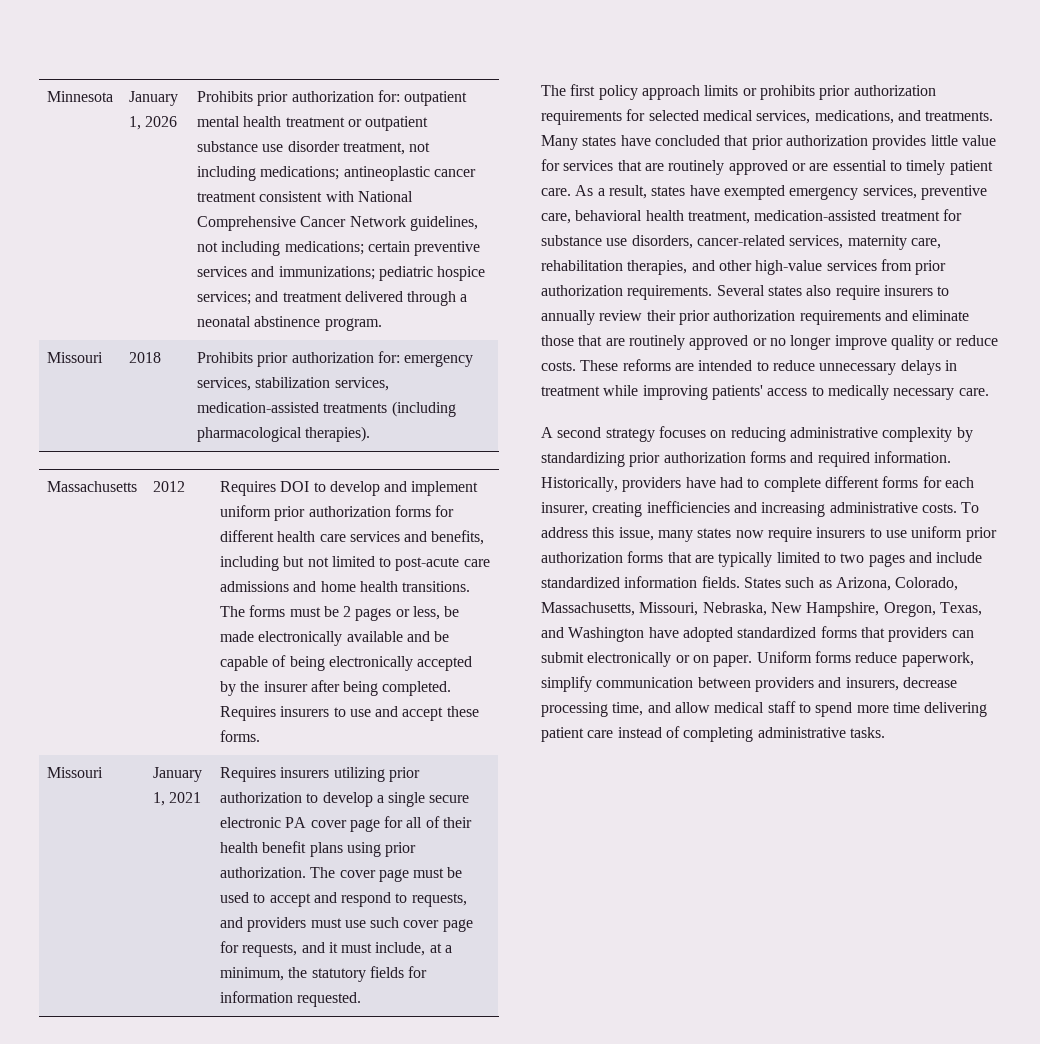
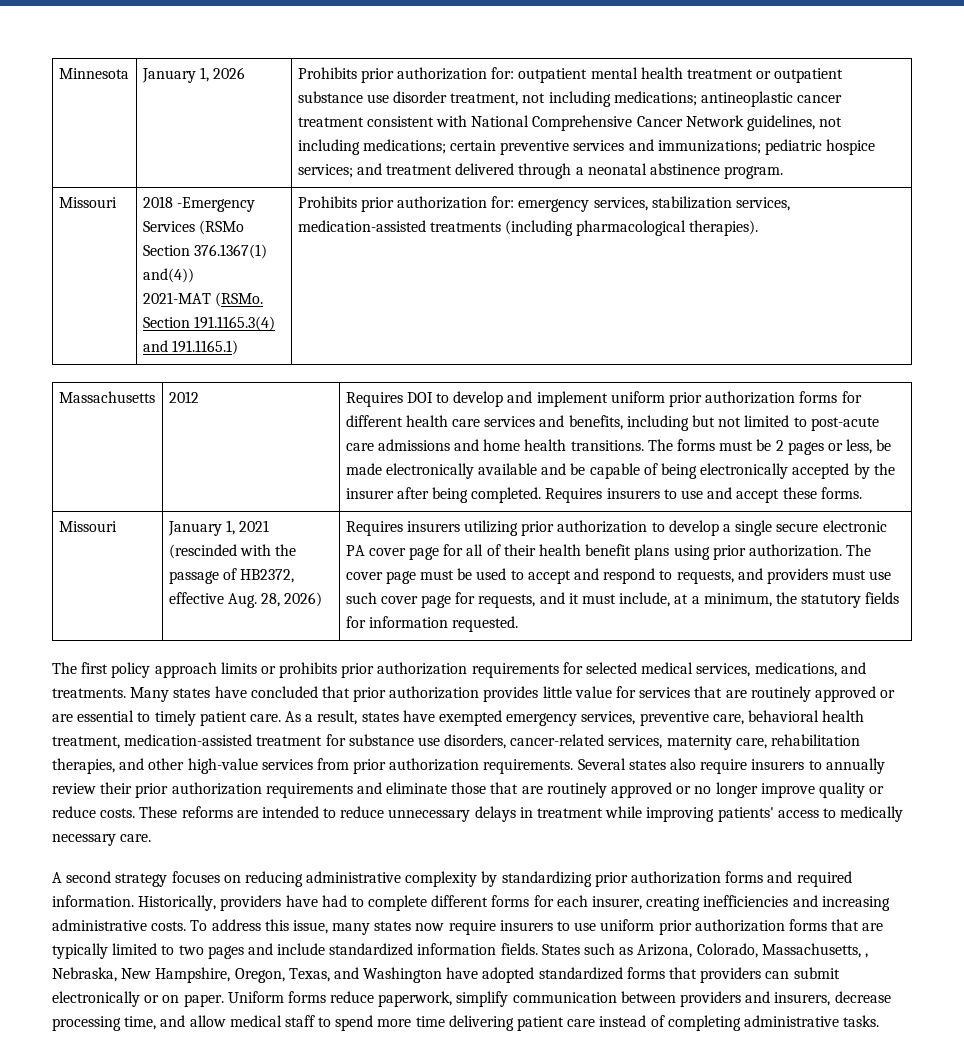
- Missouri | 2018 | Prohibits prior authorization for: emergency services, stabilization services, medication-assisted treatments (including pharmacological therapies).
+ Missouri | 2018 -Emergency Services (RSMo Section 376.1367(1) and(4))
+ 2021-MAT (RSMo. Section 191.1165.3(4) and 191.1165.1) | Prohibits prior authorization for: emergency services, stabilization services, medication-assisted treatments (including pharmacological therapies).
- January 1, 2021
+ January 1, 2021 (rescinded with the passage of HB2372, effective Aug. 28, 2026)
- States such as Arizona, Colorado, Massachusetts, Missouri, Nebraska, New Hampshire, Oregon, Texas, and Washington have adopted standardized forms that providers can submit electronically or on paper.
+ States such as Arizona, Colorado, Massachusetts, , Nebraska, New Hampshire, Oregon, Texas, and Washington have adopted standardized forms that providers can submit electronically or on paper.

